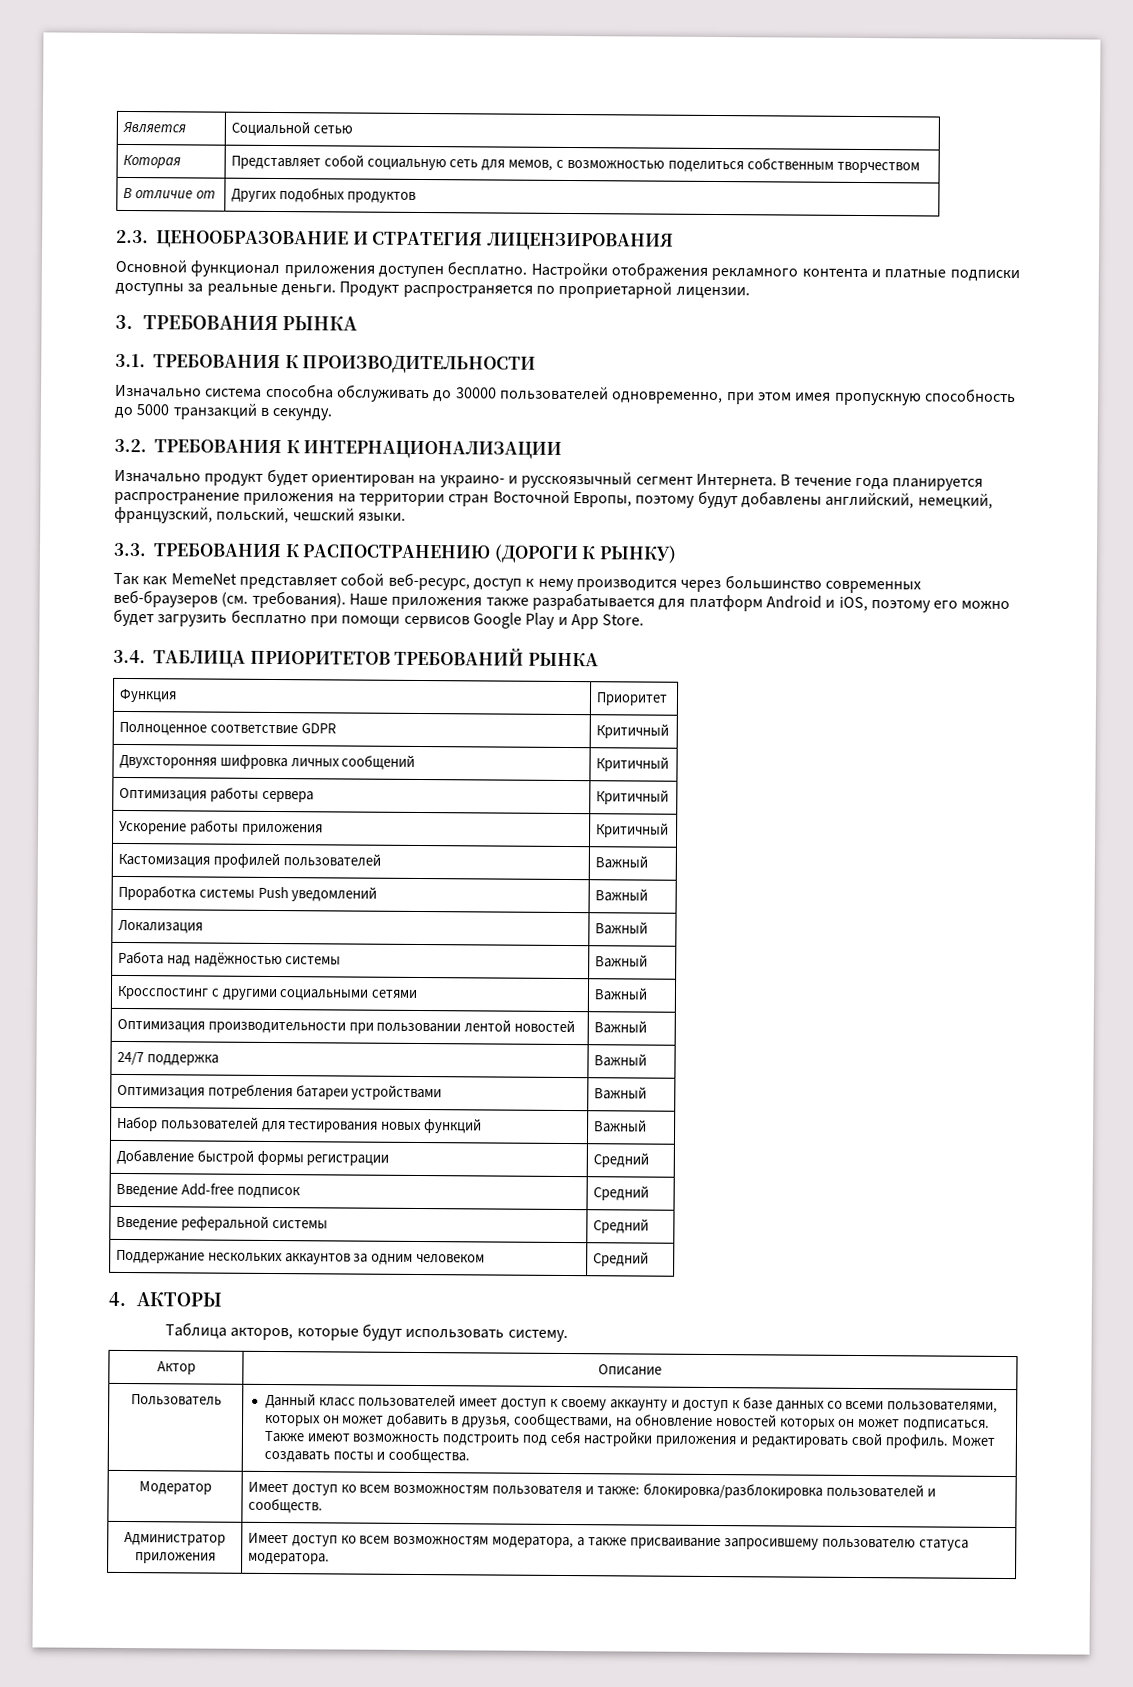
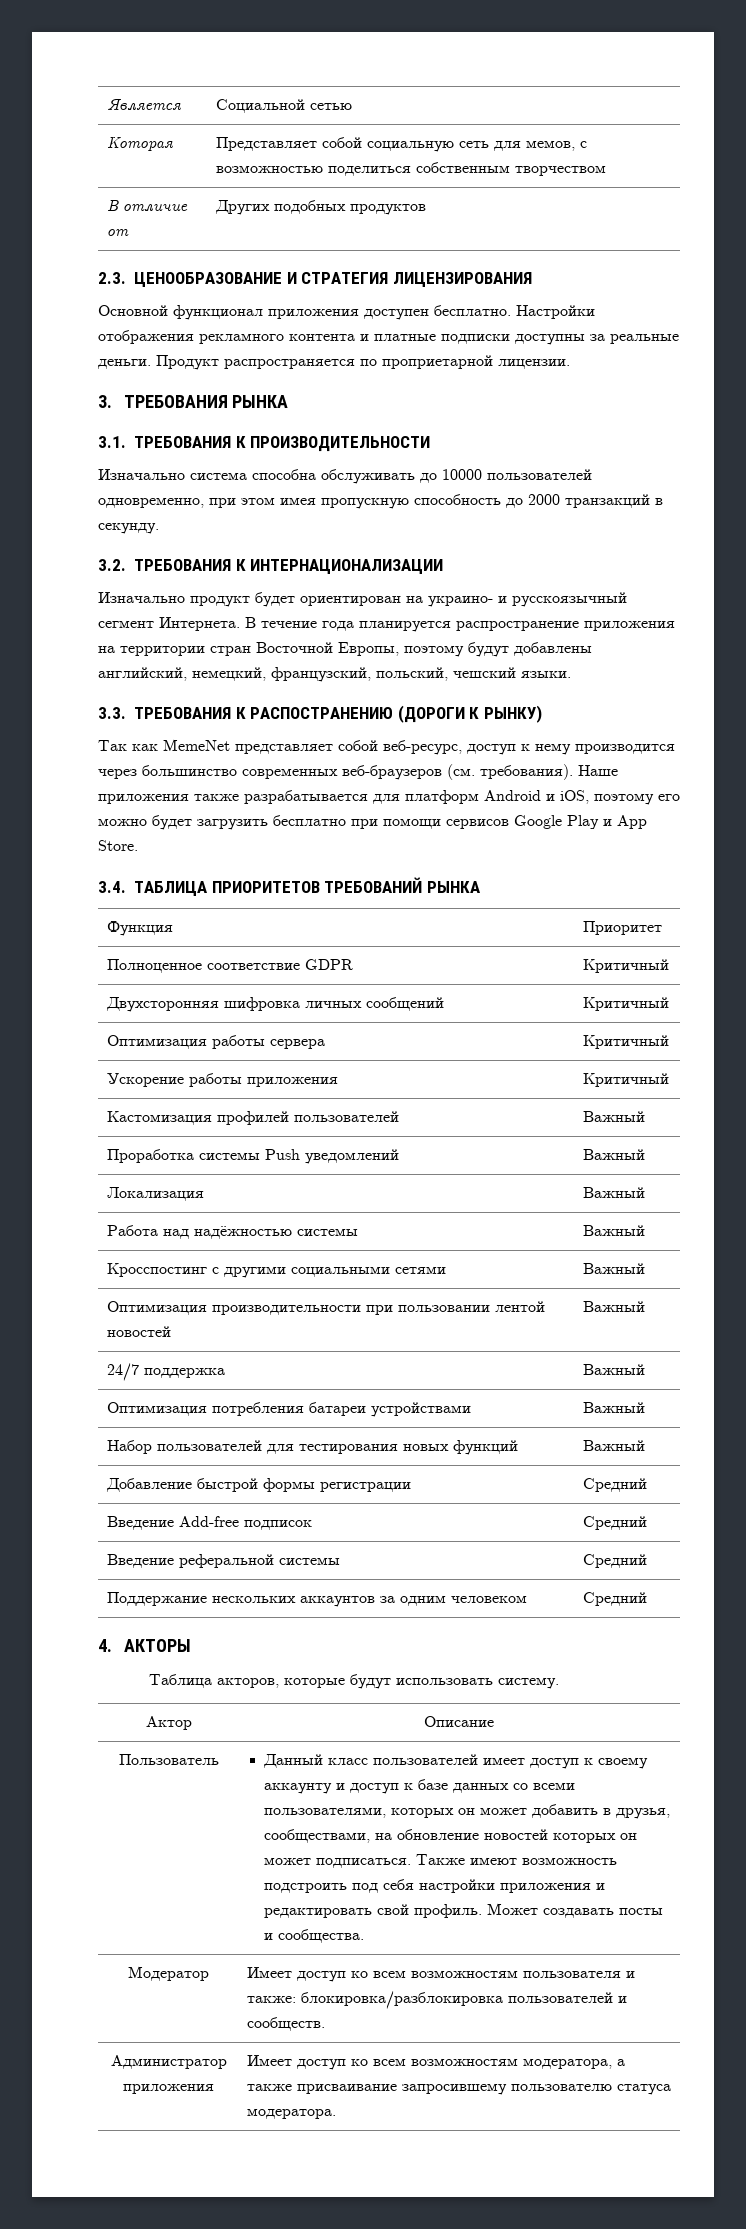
- Изначально система способна обслуживать до 30000 пользователей одновременно, при этом имея пропускную способность до 5000 транзакций в секунду.
+ Изначально система способна обслуживать до 10000 пользователей одновременно, при этом имея пропускную способность до 2000 транзакций в секунду.

